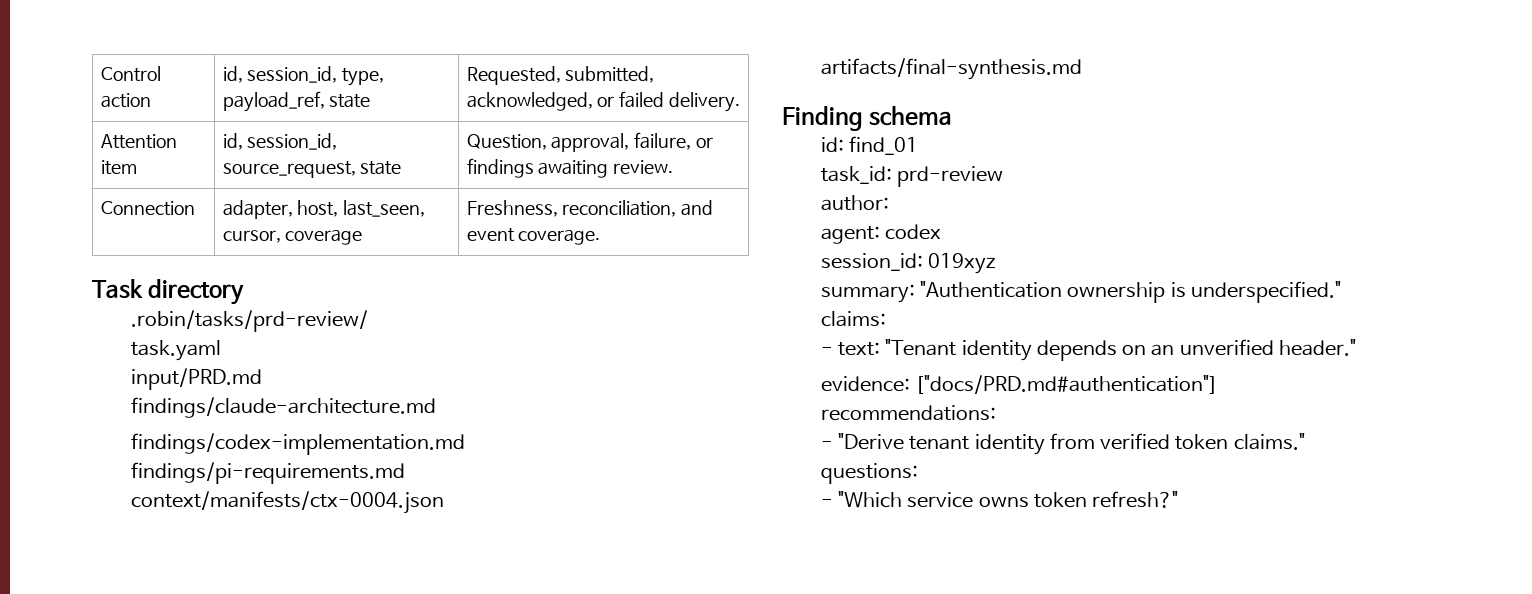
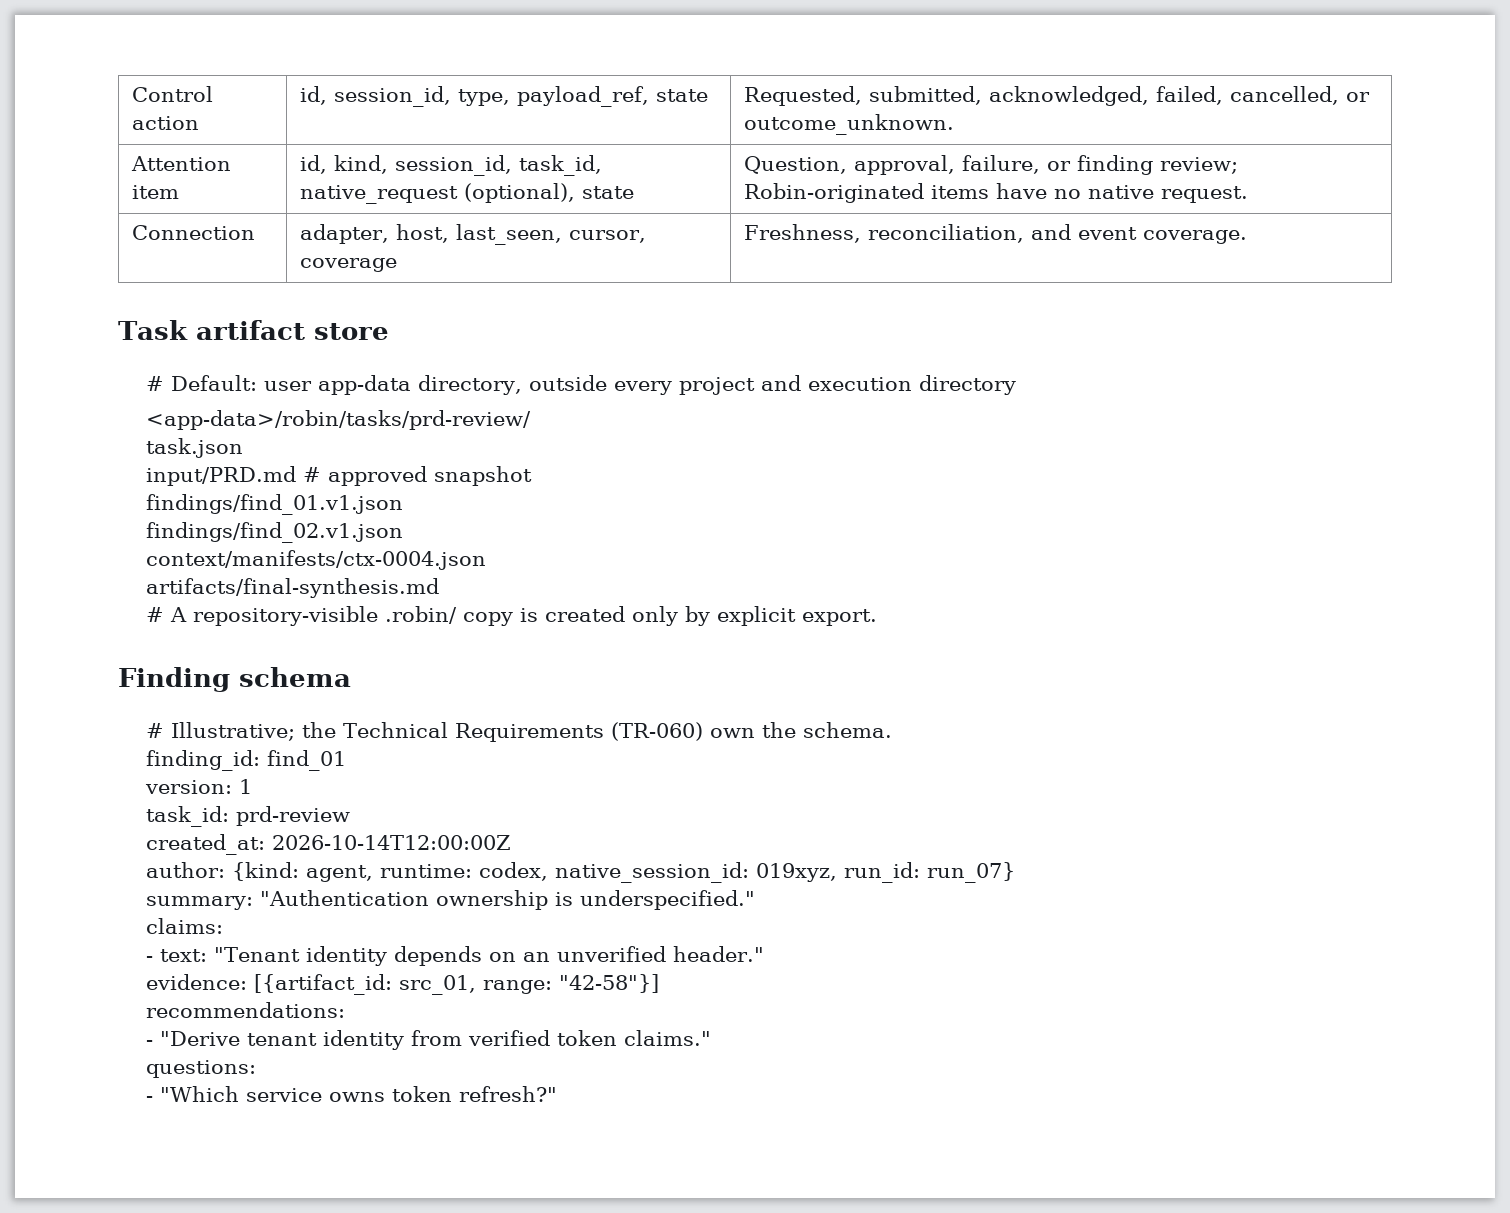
- Control action | id, session_id, type, payload_ref, state | Requested, submitted, acknowledged, or failed delivery.
+ Control action | id, session_id, type, payload_ref, state | Requested, submitted, acknowledged, failed, cancelled, or outcome_unknown.
- Attention item | id, session_id, source_request, state | Question, approval, failure, or findings awaiting review.
+ Attention item | id, kind, session_id, task_id, native_request (optional), state | Question, approval, failure, or finding review; Robin-originated items have no native request.
- Task directory
+ Task artifact store
+ # Default: user app-data directory, outside every project and execution directory
- .robin/tasks/prd-review/
- task.yaml
+ <app-data>/robin/tasks/prd-review/
+ task.json
- input/PRD.md
- findings/claude-architecture.md
- findings/codex-implementation.md
- findings/pi-requirements.md
+ input/PRD.md # approved snapshot
+ findings/find_01.v1.json
+ findings/find_02.v1.json
  context/manifests/ctx-0004.json
  artifacts/final-synthesis.md
+ # A repository-visible .robin/ copy is created only by explicit export.
  Finding schema
- id: find_01
+ # Illustrative; the Technical Requirements (TR-060) own the schema.
+ finding_id: find_01
+ version: 1
+ created_at: 2026-10-14T12:00:00Z
- author:
- agent: codex
- session_id: 019xyz
+ author: {kind: agent, runtime: codex, native_session_id: 019xyz, run_id: run_07}
- evidence: ["docs/PRD.md#authentication"]
+ evidence: [{artifact_id: src_01, range: "42-58"}]

